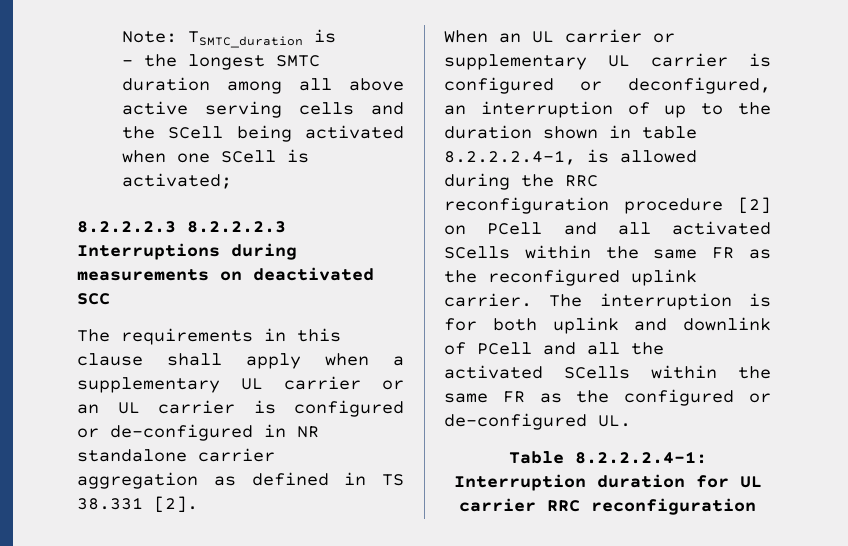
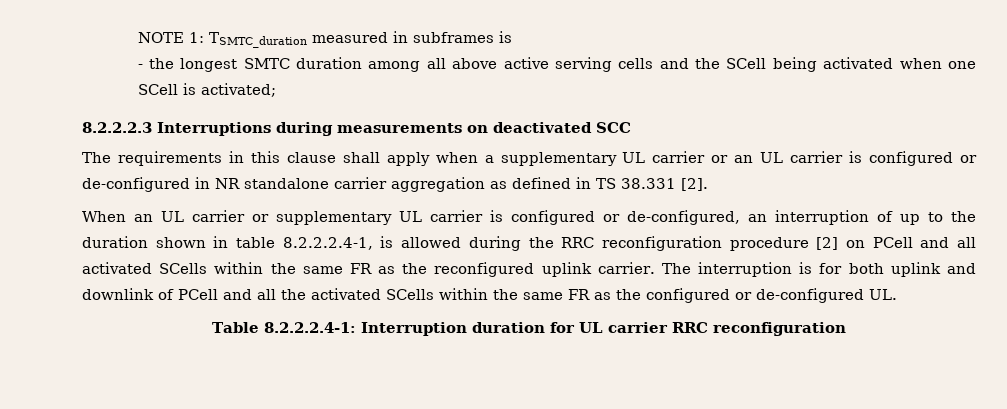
- Note: TSMTC_duration is
+ NOTE 1: TSMTC_duration measured in subframes is
- 8.2.2.2.3 8.2.2.2.3 Interruptions during measurements on deactivated SCC
+ 8.2.2.2.3 Interruptions during measurements on deactivated SCC
- When an UL carrier or supplementary UL carrier is configured or deconfigured, an interruption of up to the duration shown in table 8.2.2.2.4-1, is allowed during the RRC reconfiguration procedure [2] on PCell and all activated SCells within the same FR as the reconfigured uplink carrier.
+ When an UL carrier or supplementary UL carrier is configured or de-configured, an interruption of up to the duration shown in table 8.2.2.2.4-1, is allowed during the RRC reconfiguration procedure [2] on PCell and all activated SCells within the same FR as the reconfigured uplink carrier.

